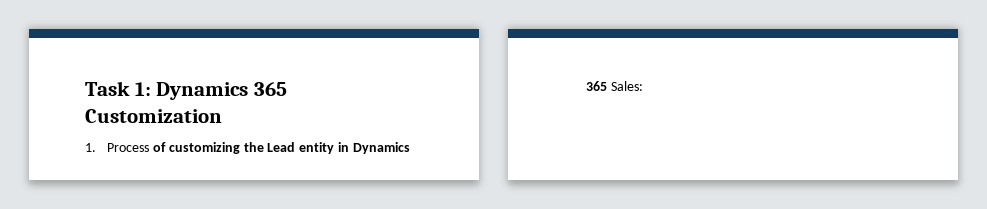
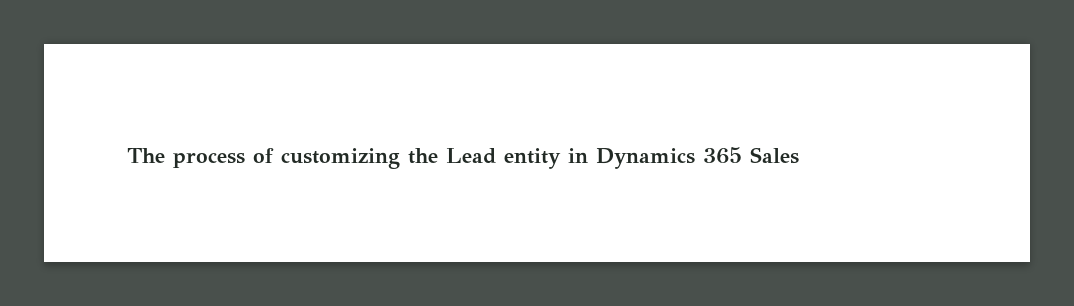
- Task 1: Dynamics 365 Customization
- 1. Process of customizing the Lead entity in Dynamics 365 Sales:
+ The process of customizing the Lead entity in Dynamics 365 Sales

